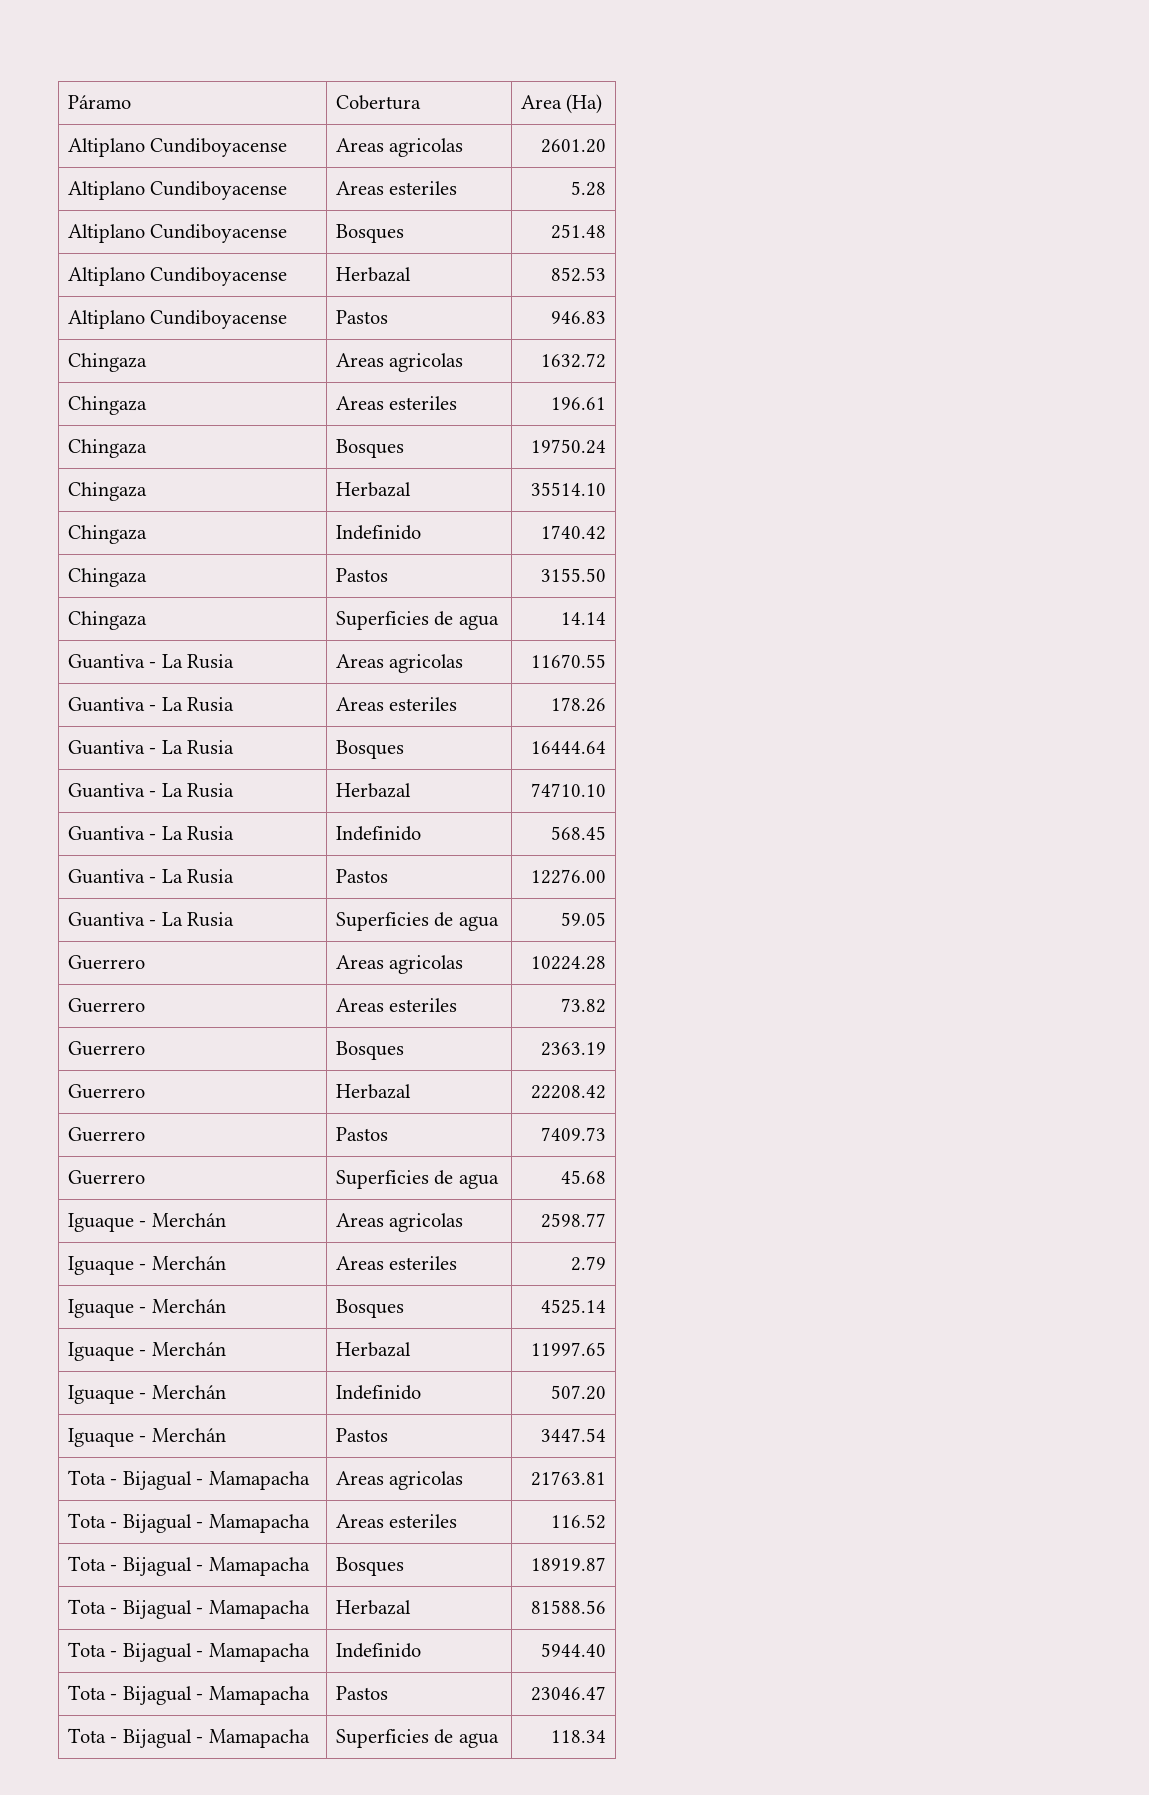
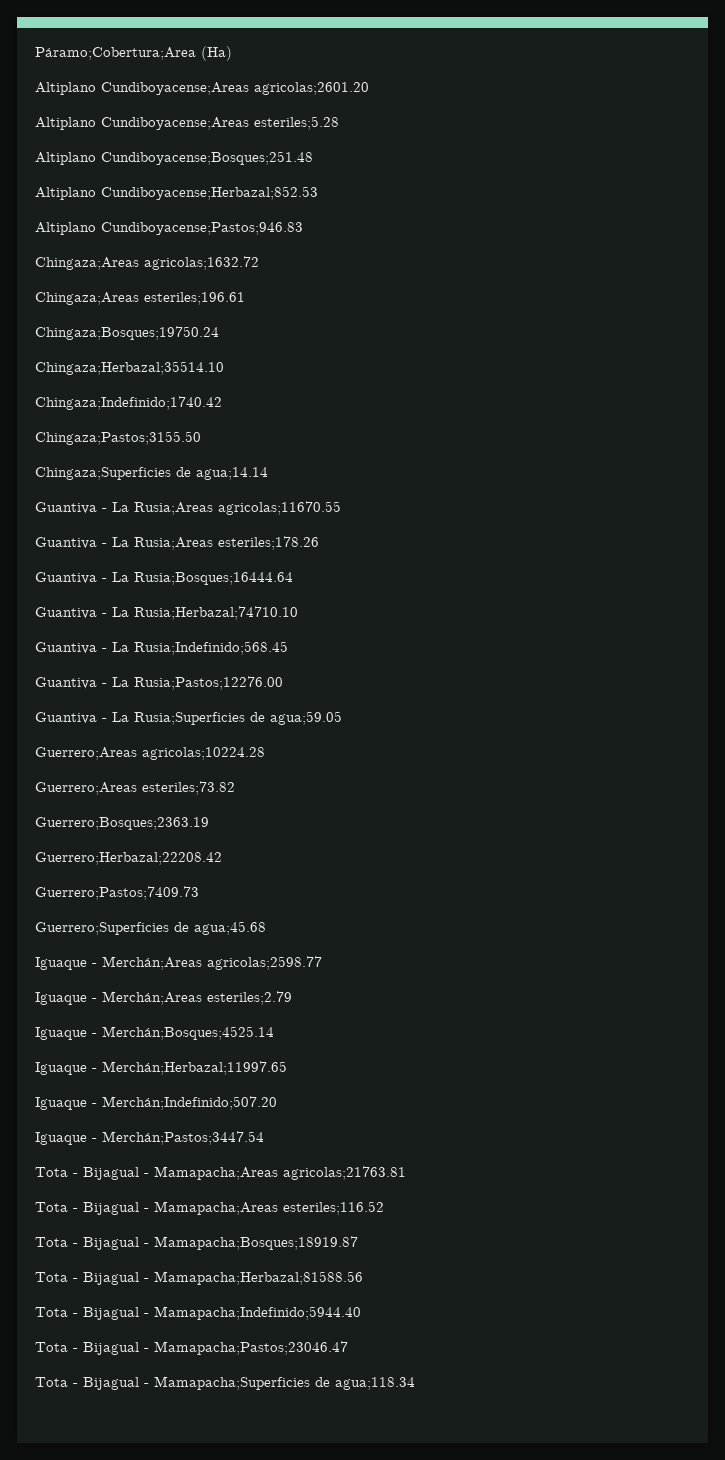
- Páramo | Cobertura | Area (Ha)
- Altiplano Cundiboyacense | Areas agricolas | 2601.20
- Altiplano Cundiboyacense | Areas esteriles | 5.28
- Altiplano Cundiboyacense | Bosques | 251.48
- Altiplano Cundiboyacense | Herbazal | 852.53
- Altiplano Cundiboyacense | Pastos | 946.83
- Chingaza | Areas agricolas | 1632.72
- Chingaza | Areas esteriles | 196.61
- Chingaza | Bosques | 19750.24
- Chingaza | Herbazal | 35514.10
- Chingaza | Indefinido | 1740.42
- Chingaza | Pastos | 3155.50
- Chingaza | Superficies de agua | 14.14
- Guantiva - La Rusia | Areas agricolas | 11670.55
- Guantiva - La Rusia | Areas esteriles | 178.26
- Guantiva - La Rusia | Bosques | 16444.64
- Guantiva - La Rusia | Herbazal | 74710.10
- Guantiva - La Rusia | Indefinido | 568.45
- Guantiva - La Rusia | Pastos | 12276.00
- Guantiva - La Rusia | Superficies de agua | 59.05
- Guerrero | Areas agricolas | 10224.28
- Guerrero | Areas esteriles | 73.82
- Guerrero | Bosques | 2363.19
- Guerrero | Herbazal | 22208.42
- Guerrero | Pastos | 7409.73
- Guerrero | Superficies de agua | 45.68
- Iguaque - Merchán | Areas agricolas | 2598.77
- Iguaque - Merchán | Areas esteriles | 2.79
- Iguaque - Merchán | Bosques | 4525.14
- Iguaque - Merchán | Herbazal | 11997.65
- Iguaque - Merchán | Indefinido | 507.20
- Iguaque - Merchán | Pastos | 3447.54
- Tota - Bijagual - Mamapacha | Areas agricolas | 21763.81
- Tota - Bijagual - Mamapacha | Areas esteriles | 116.52
- Tota - Bijagual - Mamapacha | Bosques | 18919.87
- Tota - Bijagual - Mamapacha | Herbazal | 81588.56
- Tota - Bijagual - Mamapacha | Indefinido | 5944.40
- Tota - Bijagual - Mamapacha | Pastos | 23046.47
- Tota - Bijagual - Mamapacha | Superficies de agua | 118.34
+ Páramo;Cobertura;Area (Ha)
+ Altiplano Cundiboyacense;Areas agricolas;2601.20
+ Altiplano Cundiboyacense;Areas esteriles;5.28
+ Altiplano Cundiboyacense;Bosques;251.48
+ Altiplano Cundiboyacense;Herbazal;852.53
+ Altiplano Cundiboyacense;Pastos;946.83
+ Chingaza;Areas agricolas;1632.72
+ Chingaza;Areas esteriles;196.61
+ Chingaza;Bosques;19750.24
+ Chingaza;Herbazal;35514.10
+ Chingaza;Indefinido;1740.42
+ Chingaza;Pastos;3155.50
+ Chingaza;Superficies de agua;14.14
+ Guantiva - La Rusia;Areas agricolas;11670.55
+ Guantiva - La Rusia;Areas esteriles;178.26
+ Guantiva - La Rusia;Bosques;16444.64
+ Guantiva - La Rusia;Herbazal;74710.10
+ Guantiva - La Rusia;Indefinido;568.45
+ Guantiva - La Rusia;Pastos;12276.00
+ Guantiva - La Rusia;Superficies de agua;59.05
+ Guerrero;Areas agricolas;10224.28
+ Guerrero;Areas esteriles;73.82
+ Guerrero;Bosques;2363.19
+ Guerrero;Herbazal;22208.42
+ Guerrero;Pastos;7409.73
+ Guerrero;Superficies de agua;45.68
+ Iguaque - Merchán;Areas agricolas;2598.77
+ Iguaque - Merchán;Areas esteriles;2.79
+ Iguaque - Merchán;Bosques;4525.14
+ Iguaque - Merchán;Herbazal;11997.65
+ Iguaque - Merchán;Indefinido;507.20
+ Iguaque - Merchán;Pastos;3447.54
+ Tota - Bijagual - Mamapacha;Areas agricolas;21763.81
+ Tota - Bijagual - Mamapacha;Areas esteriles;116.52
+ Tota - Bijagual - Mamapacha;Bosques;18919.87
+ Tota - Bijagual - Mamapacha;Herbazal;81588.56
+ Tota - Bijagual - Mamapacha;Indefinido;5944.40
+ Tota - Bijagual - Mamapacha;Pastos;23046.47
+ Tota - Bijagual - Mamapacha;Superficies de agua;118.34

